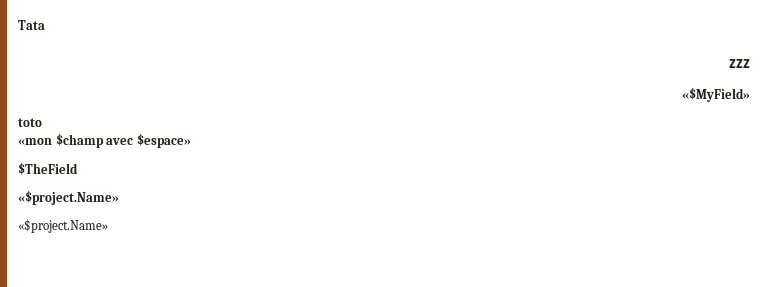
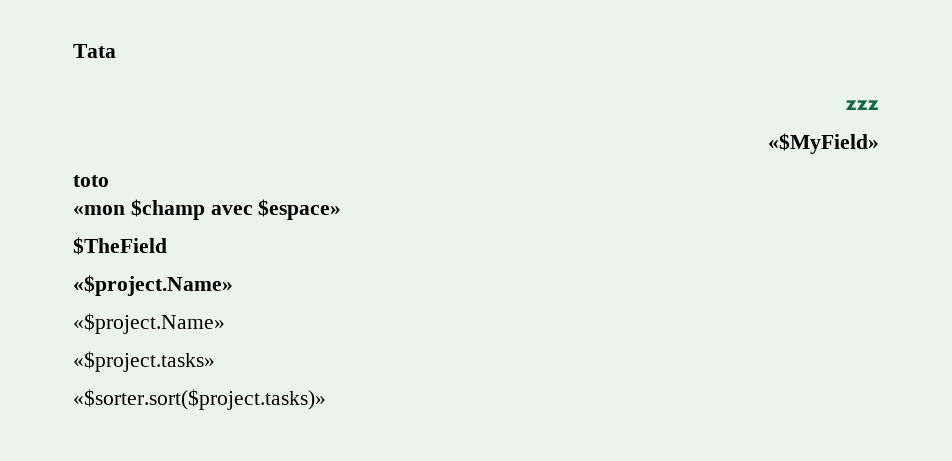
+ «$project.tasks»
+ «$sorter.sort($project.tasks)»

